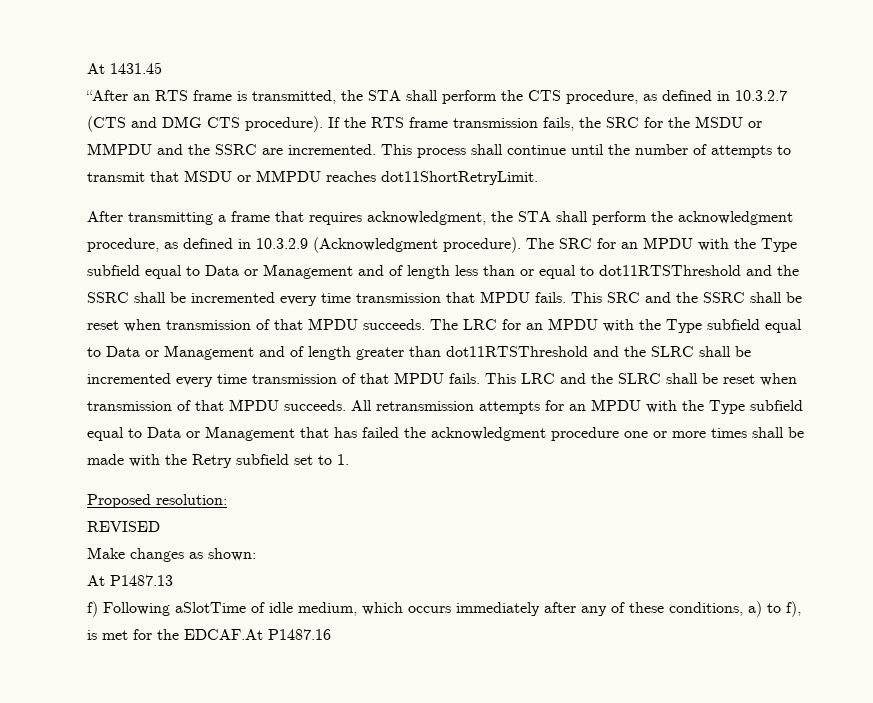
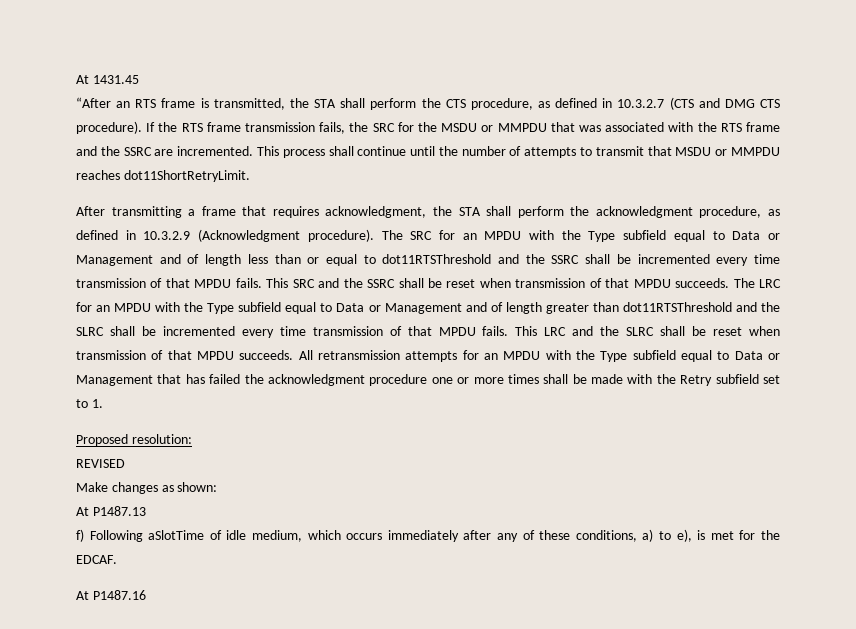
- If the RTS frame transmission fails, the SRC for the MSDU or MMPDU and the SSRC are incremented.
+ If the RTS frame transmission fails, the SRC for the MSDU or MMPDU that was associated with the RTS frame and the SSRC are incremented.
- The SRC for an MPDU with the Type subfield equal to Data or Management and of length less than or equal to dot11RTSThreshold and the SSRC shall be incremented every time transmission that MPDU fails.
+ The SRC for an MPDU with the Type subfield equal to Data or Management and of length less than or equal to dot11RTSThreshold and the SSRC shall be incremented every time transmission of that MPDU fails.
- f) Following aSlotTime of idle medium, which occurs immediately after any of these conditions, a) to f), is met for the EDCAF.At P1487.16
+ f) Following aSlotTime of idle medium, which occurs immediately after any of these conditions, a) to e), is met for the EDCAF.
+ At P1487.16

